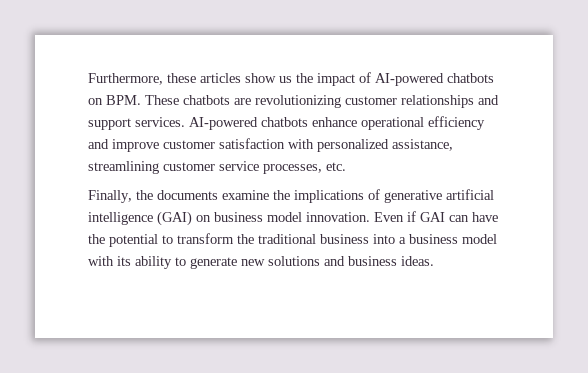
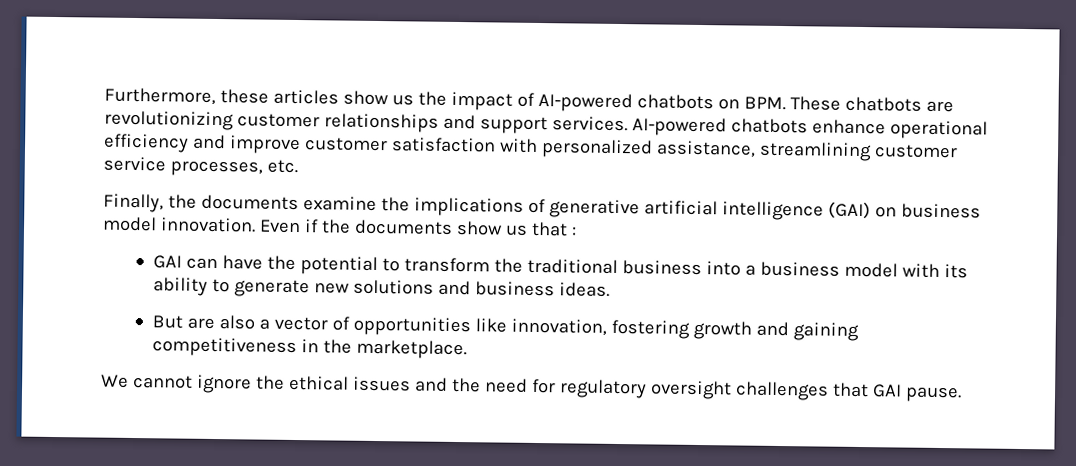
- Even if GAI can have the potential to transform the traditional business into a business model with its ability to generate new solutions and business ideas.
+ Even if the documents show us that :
+ GAI can have the potential to transform the traditional business into a business model with its ability to generate new solutions and business ideas.
+ But are also a vector of opportunities like innovation, fostering growth and gaining competitiveness in the marketplace.
+ We cannot ignore the ethical issues and the need for regulatory oversight challenges that GAI pause.

